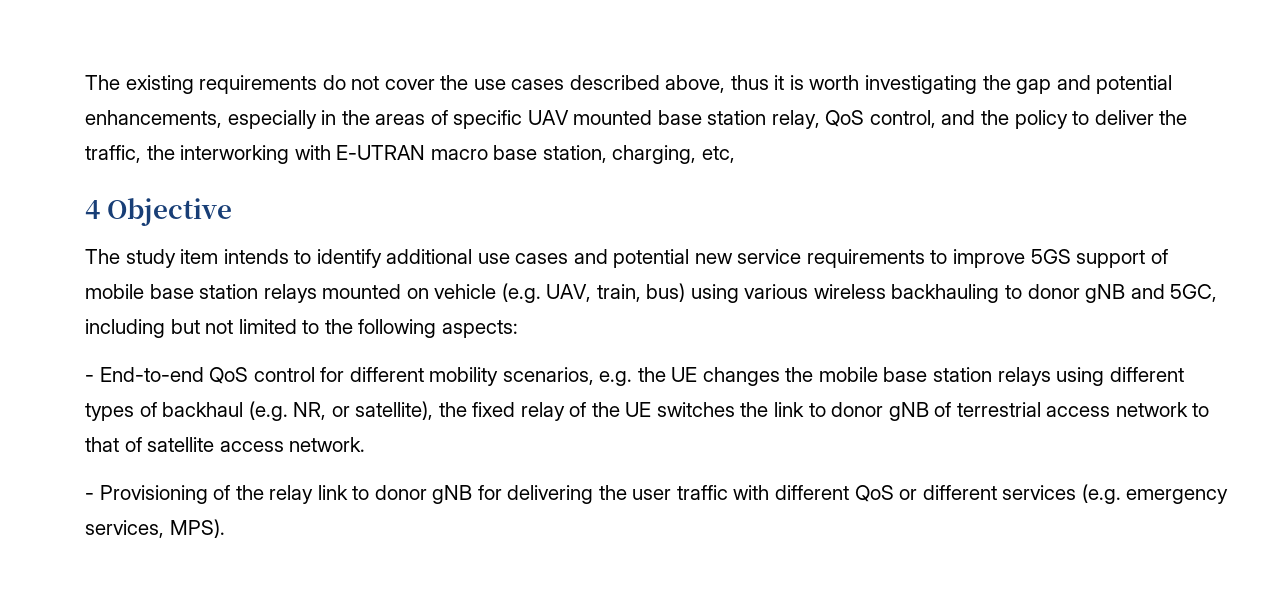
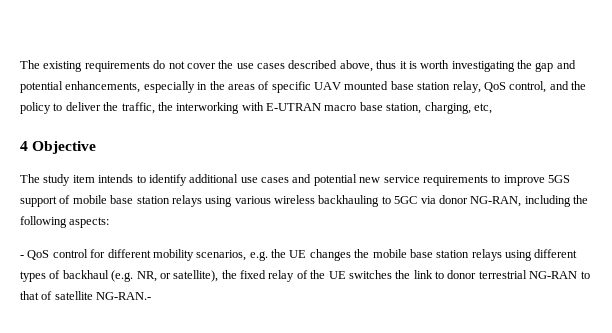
- The study item intends to identify additional use cases and potential new service requirements to improve 5GS support of mobile base station relays mounted on vehicle (e.g. UAV, train, bus) using various wireless backhauling to donor gNB and 5GC, including but not limited to the following aspects:
+ The study item intends to identify additional use cases and potential new service requirements to improve 5GS support of mobile base station relays using various wireless backhauling to 5GC via donor NG-RAN, including the following aspects:
- - End-to-end QoS control for different mobility scenarios, e.g. the UE changes the mobile base station relays using different types of backhaul (e.g. NR, or satellite), the fixed relay of the UE switches the link to donor gNB of terrestrial access network to that of satellite access network.
- - Provisioning of the relay link to donor gNB for delivering the user traffic with different QoS or different services (e.g. emergency services, MPS).
+ - QoS control for different mobility scenarios, e.g. the UE changes the mobile base station relays using different types of backhaul (e.g. NR, or satellite), the fixed relay of the UE switches the link to donor terrestrial NG-RAN to that of satellite NG-RAN.-

